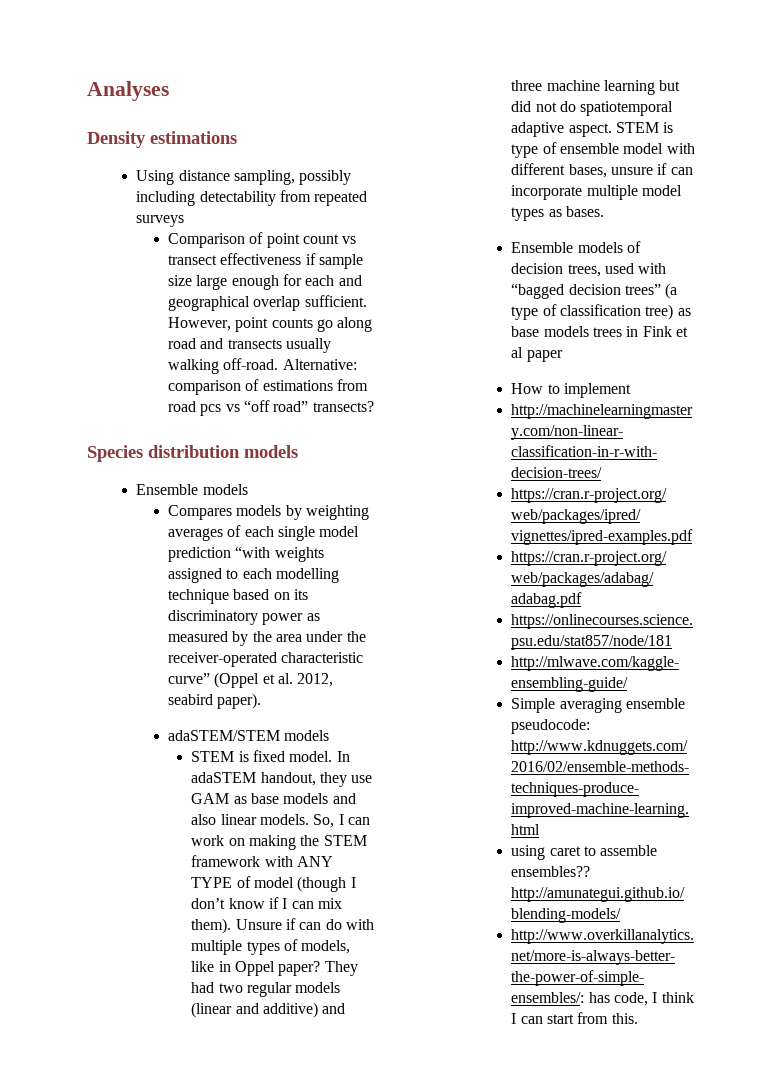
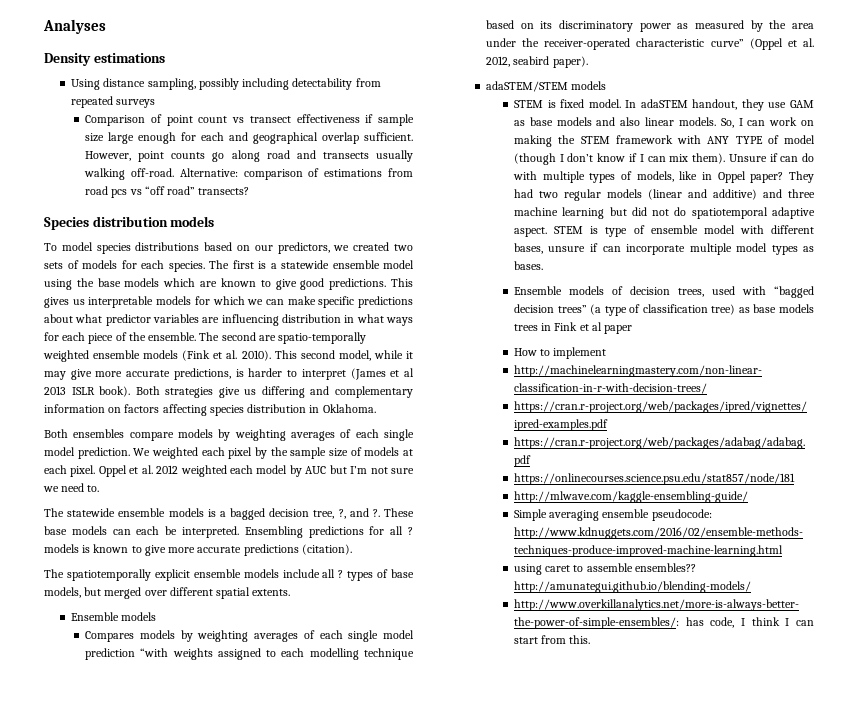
+ To model species distributions based on our predictors, we created two sets of models for each species. The first is a statewide ensemble model using the base models which are known to give good predictions. This gives us interpretable models for which we can make specific predictions about what predictor variables are influencing distribution in what ways for each piece of the ensemble. The second are spatio-temporally weighted ensemble models (Fink et al. 2010). This second model, while it may give more accurate predictions, is harder to interpret (James et al 2013 ISLR book). Both strategies give us differing and complementary information on factors affecting species distribution in Oklahoma.
+ Both ensembles compare models by weighting averages of each single model prediction. We weighted each pixel by the sample size of models at each pixel. Oppel et al. 2012 weighted each model by AUC but I’m not sure we need to.
+ The statewide ensemble models is a bagged decision tree, ?, and ?. These base models can each be interpreted. Ensembling predictions for all ? models is known to give more accurate predictions (citation).
+ The spatiotemporally explicit ensemble models include all ? types of base models, but merged over different spatial extents.

